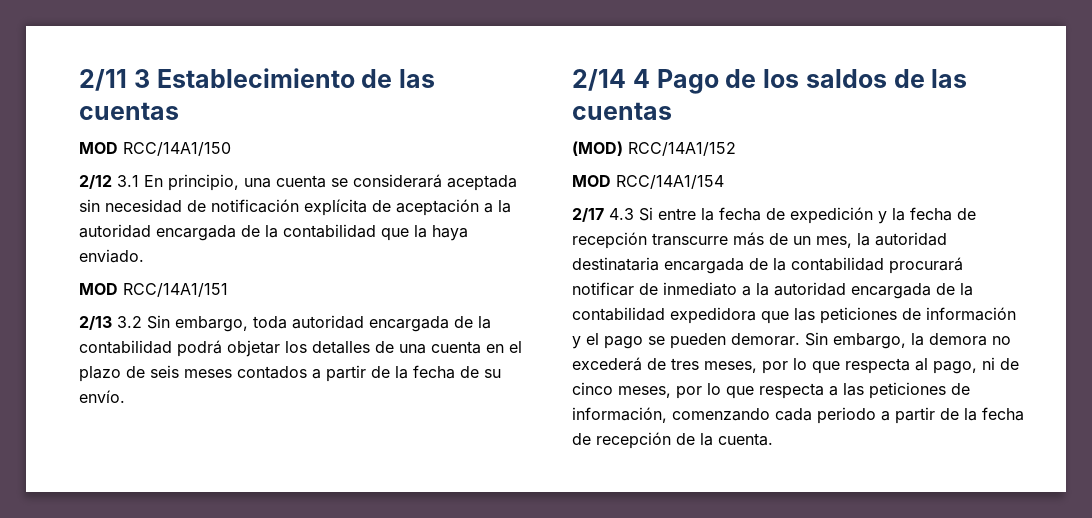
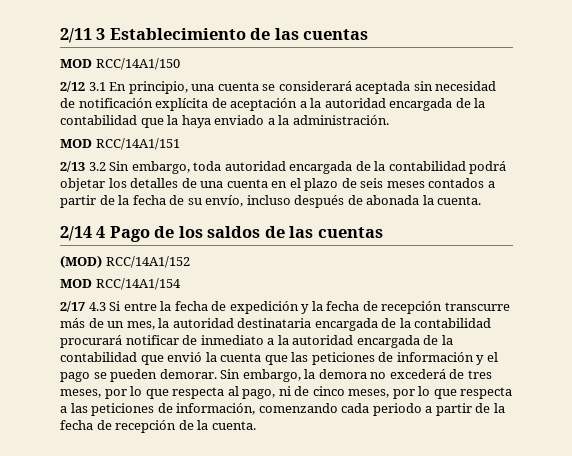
- 2/12 3.1 En principio, una cuenta se considerará aceptada sin necesidad de notificación explícita de aceptación a la autoridad encargada de la contabilidad que la haya enviado.
+ 2/12 3.1 En principio, una cuenta se considerará aceptada sin necesidad de notificación explícita de aceptación a la autoridad encargada de la contabilidad que la haya enviado a la administración.
- 2/13 3.2 Sin embargo, toda autoridad encargada de la contabilidad podrá objetar los detalles de una cuenta en el plazo de seis meses contados a partir de la fecha de su envío.
+ 2/13 3.2 Sin embargo, toda autoridad encargada de la contabilidad podrá objetar los detalles de una cuenta en el plazo de seis meses contados a partir de la fecha de su envío, incluso después de abonada la cuenta.
- 2/17 4.3 Si entre la fecha de expedición y la fecha de recepción transcurre más de un mes, la autoridad destinataria encargada de la contabilidad procurará notificar de inmediato a la autoridad encargada de la contabilidad expedidora que las peticiones de información y el pago se pueden demorar.
+ 2/17 4.3 Si entre la fecha de expedición y la fecha de recepción transcurre más de un mes, la autoridad destinataria encargada de la contabilidad procurará notificar de inmediato a la autoridad encargada de la contabilidad que envió la cuenta que las peticiones de información y el pago se pueden demorar.

